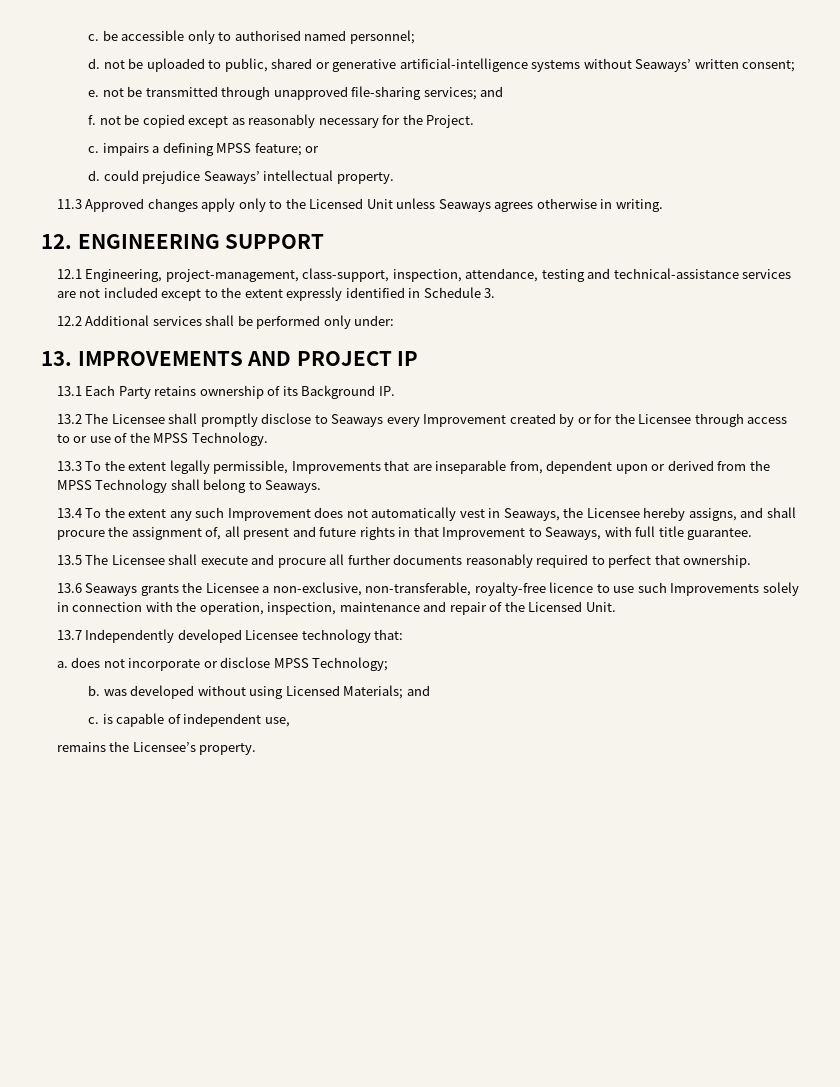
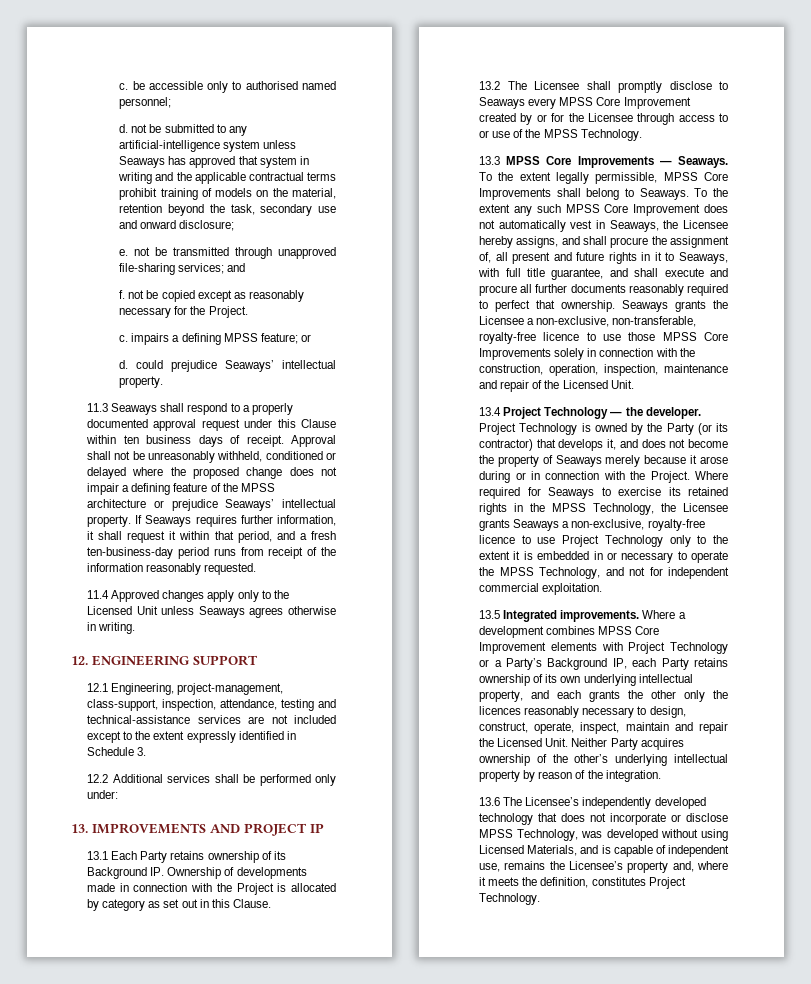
- d. not be uploaded to public, shared or generative artificial-intelligence systems without Seaways’ written consent;
+ d. not be submitted to any artificial-intelligence system unless Seaways has approved that system in writing and the applicable contractual terms prohibit training of models on the material, retention beyond the task, secondary use and onward disclosure;
- 11.3 Approved changes apply only to the Licensed Unit unless Seaways agrees otherwise in writing.
+ 11.3 Seaways shall respond to a properly documented approval request under this Clause within ten business days of receipt. Approval shall not be unreasonably withheld, conditioned or delayed where the proposed change does not impair a defining feature of the MPSS architecture or prejudice Seaways’ intellectual property. If Seaways requires further information, it shall request it within that period, and a fresh ten-business-day period runs from receipt of the information reasonably requested.
+ 11.4 Approved changes apply only to the Licensed Unit unless Seaways agrees otherwise in writing.
- 13.1 Each Party retains ownership of its Background IP.
+ 13.1 Each Party retains ownership of its Background IP. Ownership of developments made in connection with the Project is allocated by category as set out in this Clause.
- 13.2 The Licensee shall promptly disclose to Seaways every Improvement created by or for the Licensee through access to or use of the MPSS Technology.
+ 13.2 The Licensee shall promptly disclose to Seaways every MPSS Core Improvement created by or for the Licensee through access to or use of the MPSS Technology.
- 13.3 To the extent legally permissible, Improvements that are inseparable from, dependent upon or derived from the MPSS Technology shall belong to Seaways.
- 13.4 To the extent any such Improvement does not automatically vest in Seaways, the Licensee hereby assigns, and shall procure the assignment of, all present and future rights in that Improvement to Seaways, with full title guarantee.
- 13.5 The Licensee shall execute and procure all further documents reasonably required to perfect that ownership.
- 13.6 Seaways grants the Licensee a non-exclusive, non-transferable, royalty-free licence to use such Improvements solely in connection with the operation, inspection, maintenance and repair of the Licensed Unit.
+ 13.3 MPSS Core Improvements — Seaways. To the extent legally permissible, MPSS Core Improvements shall belong to Seaways. To the extent any such MPSS Core Improvement does not automatically vest in Seaways, the Licensee hereby assigns, and shall procure the assignment of, all present and future rights in it to Seaways, with full title guarantee, and shall execute and procure all further documents reasonably required to perfect that ownership. Seaways grants the Licensee a non-exclusive, non-transferable, royalty-free licence to use those MPSS Core Improvements solely in connection with the construction, operation, inspection, maintenance and repair of the Licensed Unit.
- 13.7 Independently developed Licensee technology that:
- a. does not incorporate or disclose MPSS Technology;
- b. was developed without using Licensed Materials; and
- c. is capable of independent use,
- remains the Licensee’s property.
+ 13.4 Project Technology — the developer. Project Technology is owned by the Party (or its contractor) that develops it, and does not become the property of Seaways merely because it arose during or in connection with the Project. Where required for Seaways to exercise its retained rights in the MPSS Technology, the Licensee grants Seaways a non-exclusive, royalty-free licence to use Project Technology only to the extent it is embedded in or necessary to operate the MPSS Technology, and not for independent commercial exploitation.
+ 13.5 Integrated improvements. Where a development combines MPSS Core Improvement elements with Project Technology or a Party’s Background IP, each Party retains ownership of its own underlying intellectual property, and each grants the other only the licences reasonably necessary to design, construct, operate, inspect, maintain and repair the Licensed Unit. Neither Party acquires ownership of the other’s underlying intellectual property by reason of the integration.
+ 13.6 The Licensee’s independently developed technology that does not incorporate or disclose MPSS Technology, was developed without using Licensed Materials, and is capable of independent use, remains the Licensee’s property and, where it meets the definition, constitutes Project Technology.

